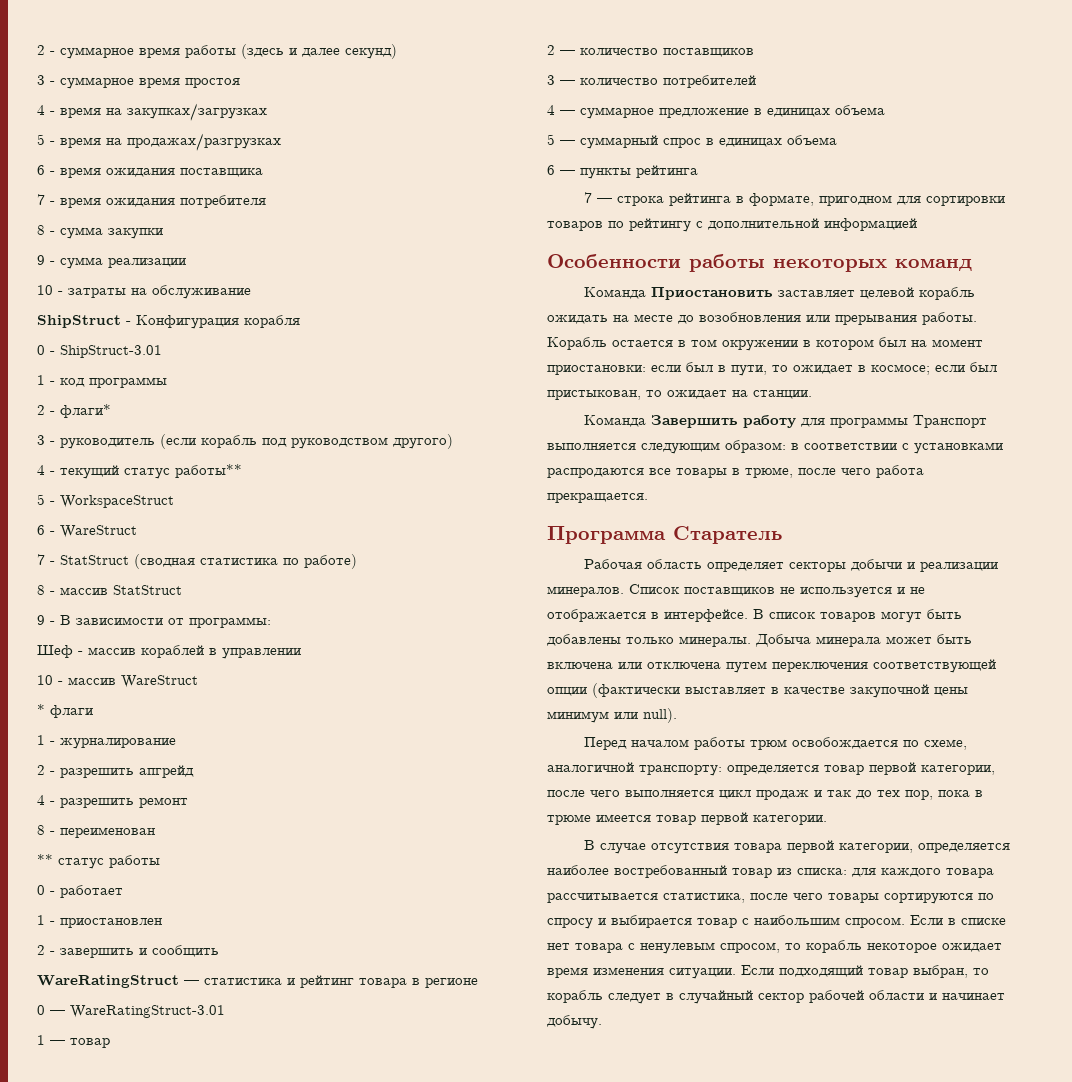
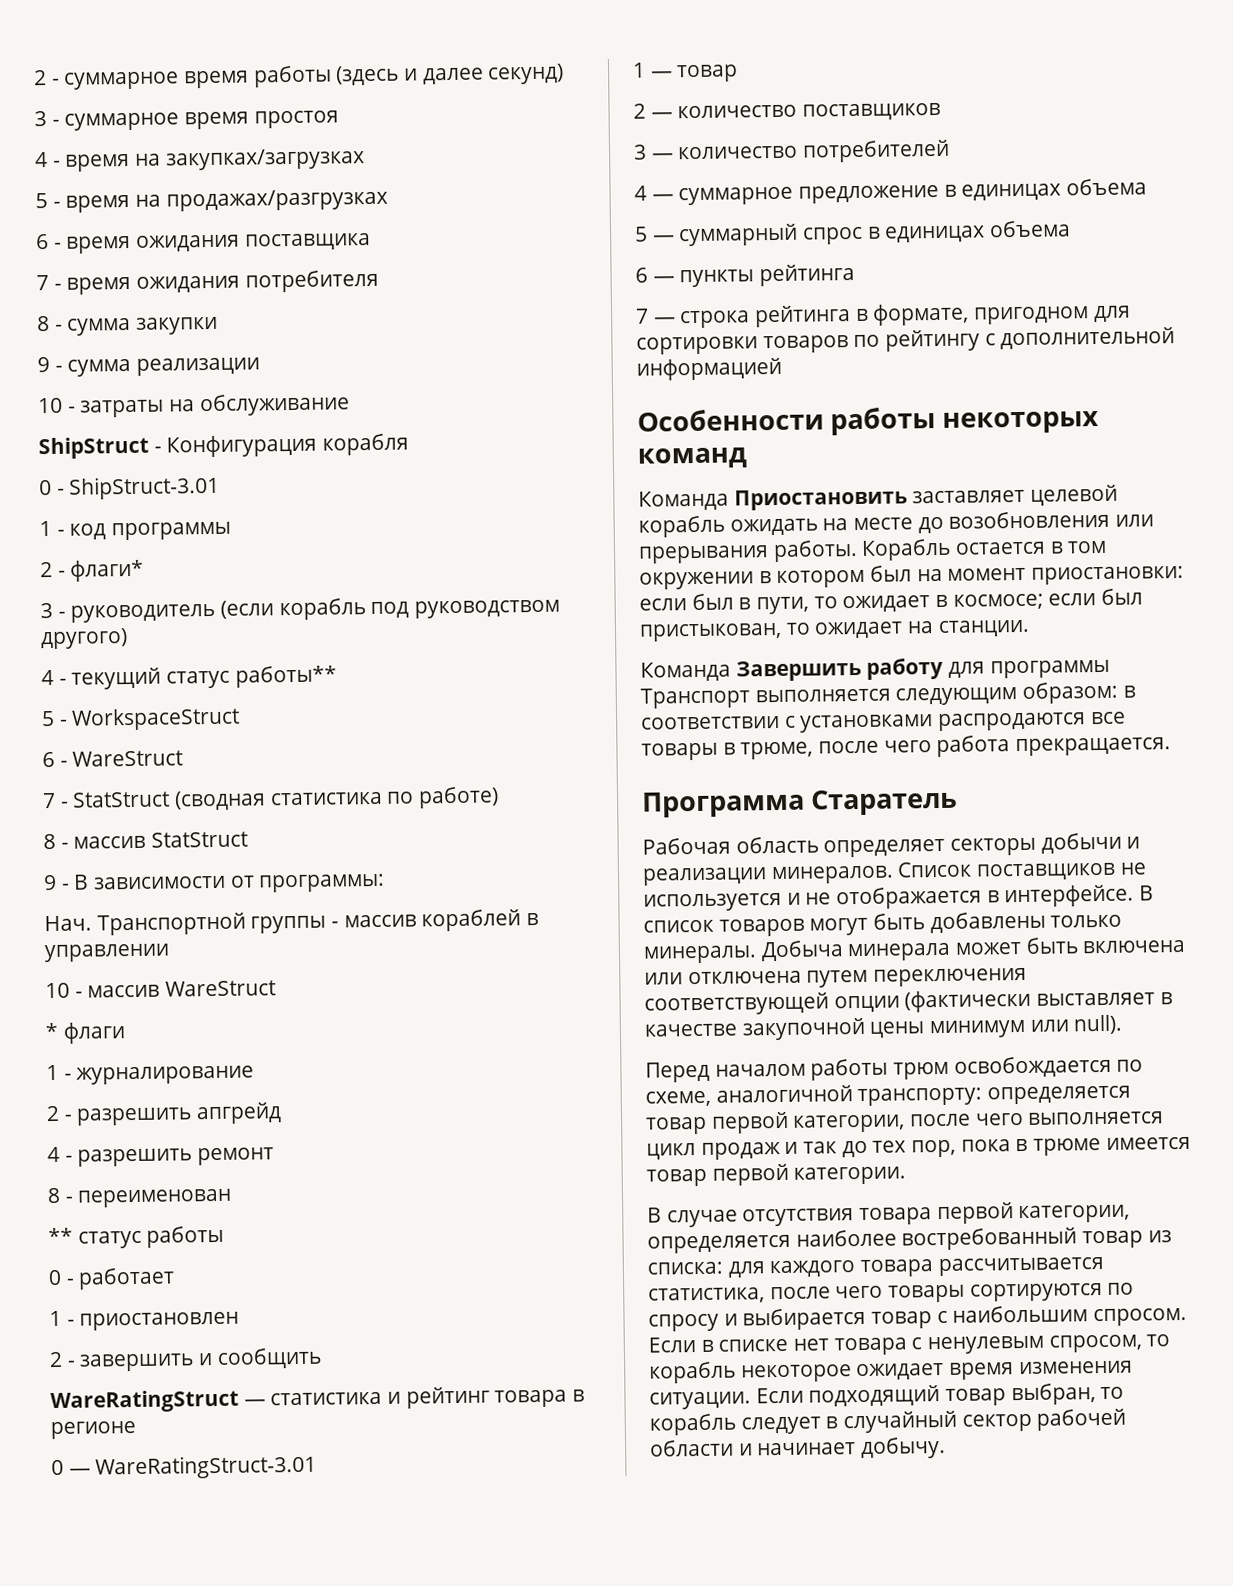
- Шеф - массив кораблей в управлении
+ Нач. Транспортной группы - массив кораблей в управлении

